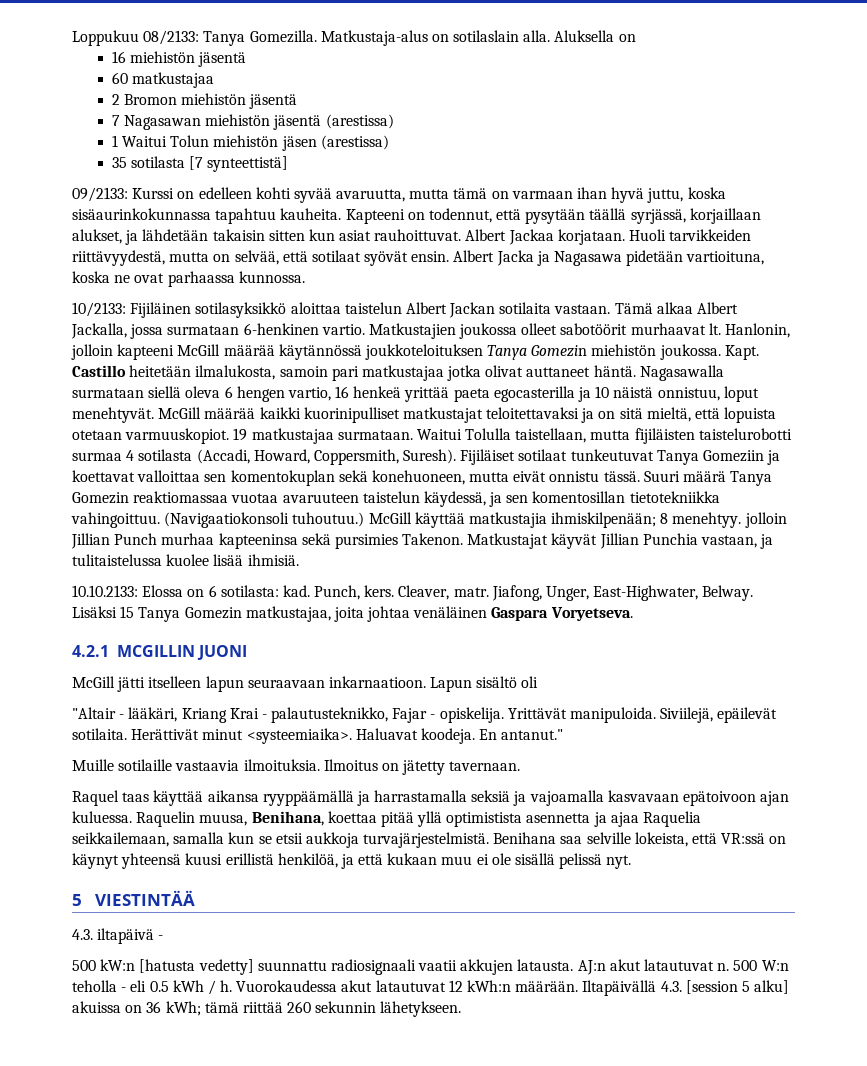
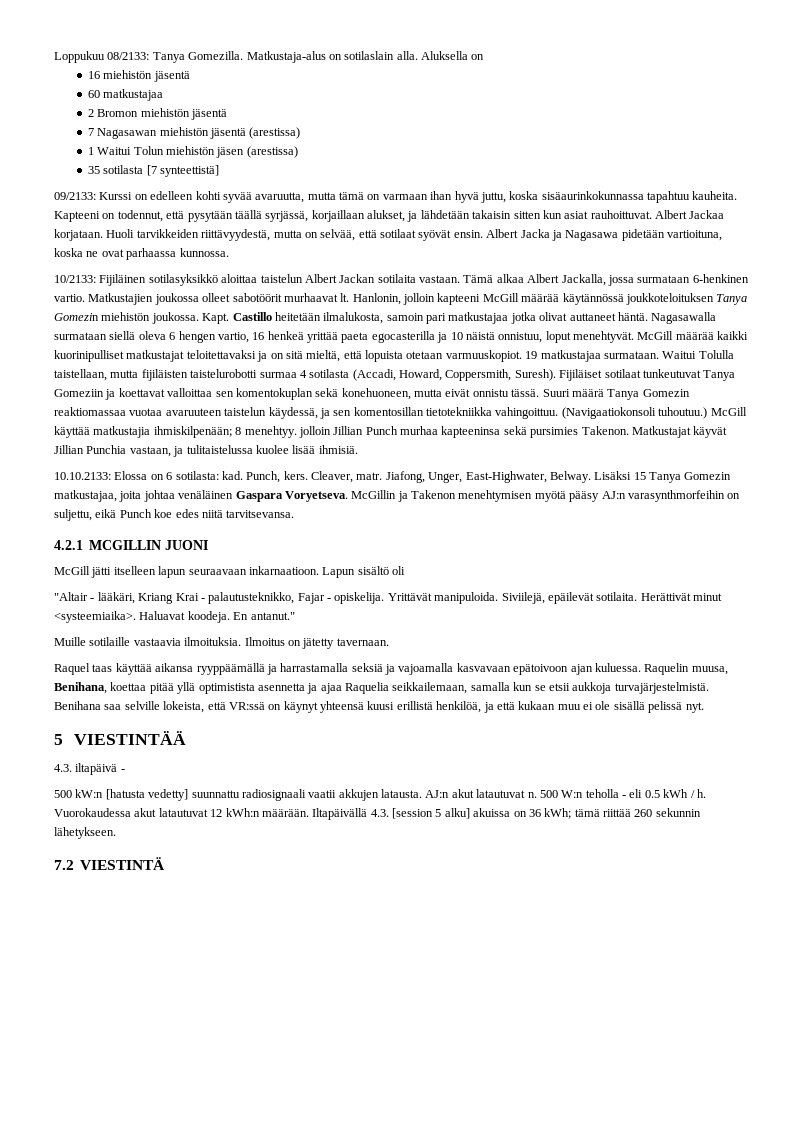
+ McGillin ja Takenon menehtymisen myötä pääsy AJ:n varasynthmorfeihin on suljettu, eikä Punch koe edes niitä tarvitsevansa.
+ 7.2 VIESTINTÄ

